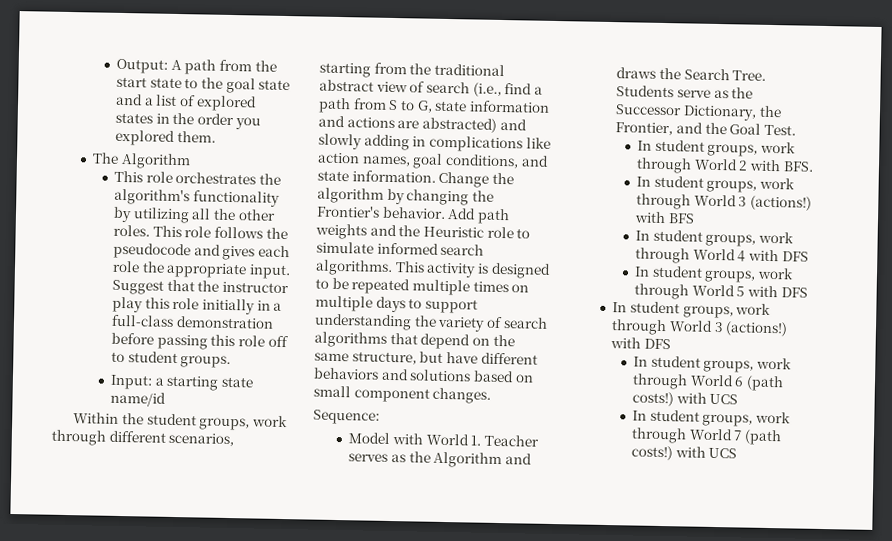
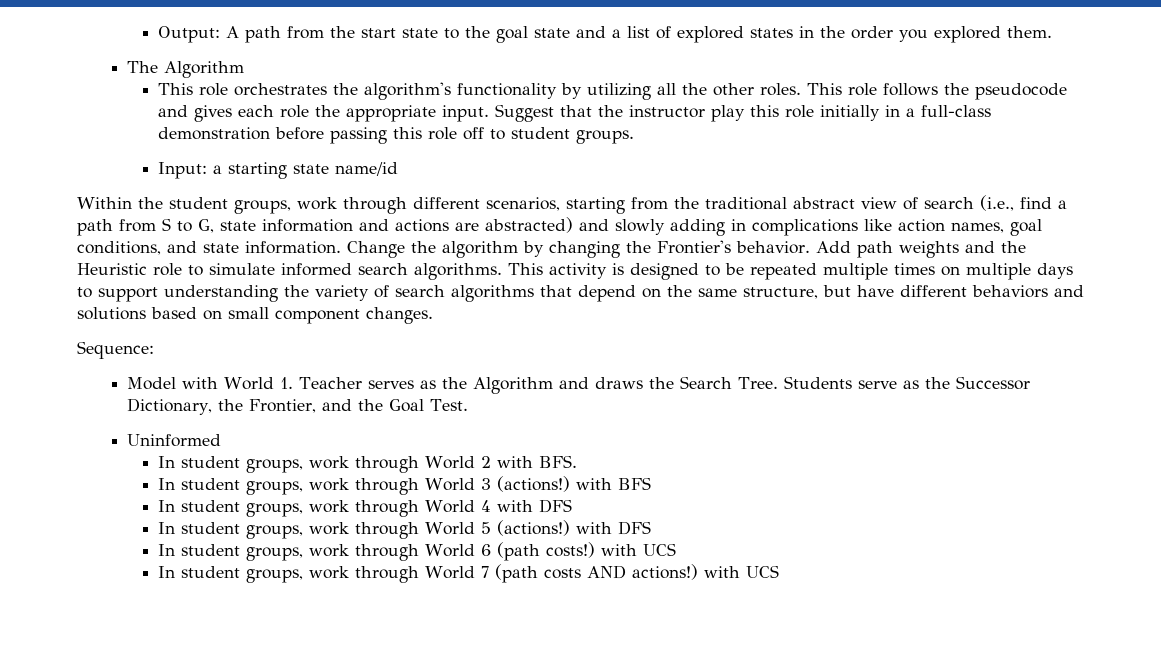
+ Uninformed
- In student groups, work through World 5 with DFS
- In student groups, work through World 3 (actions!) with DFS
+ In student groups, work through World 5 (actions!) with DFS
- In student groups, work through World 7 (path costs!) with UCS
+ In student groups, work through World 7 (path costs AND actions!) with UCS

